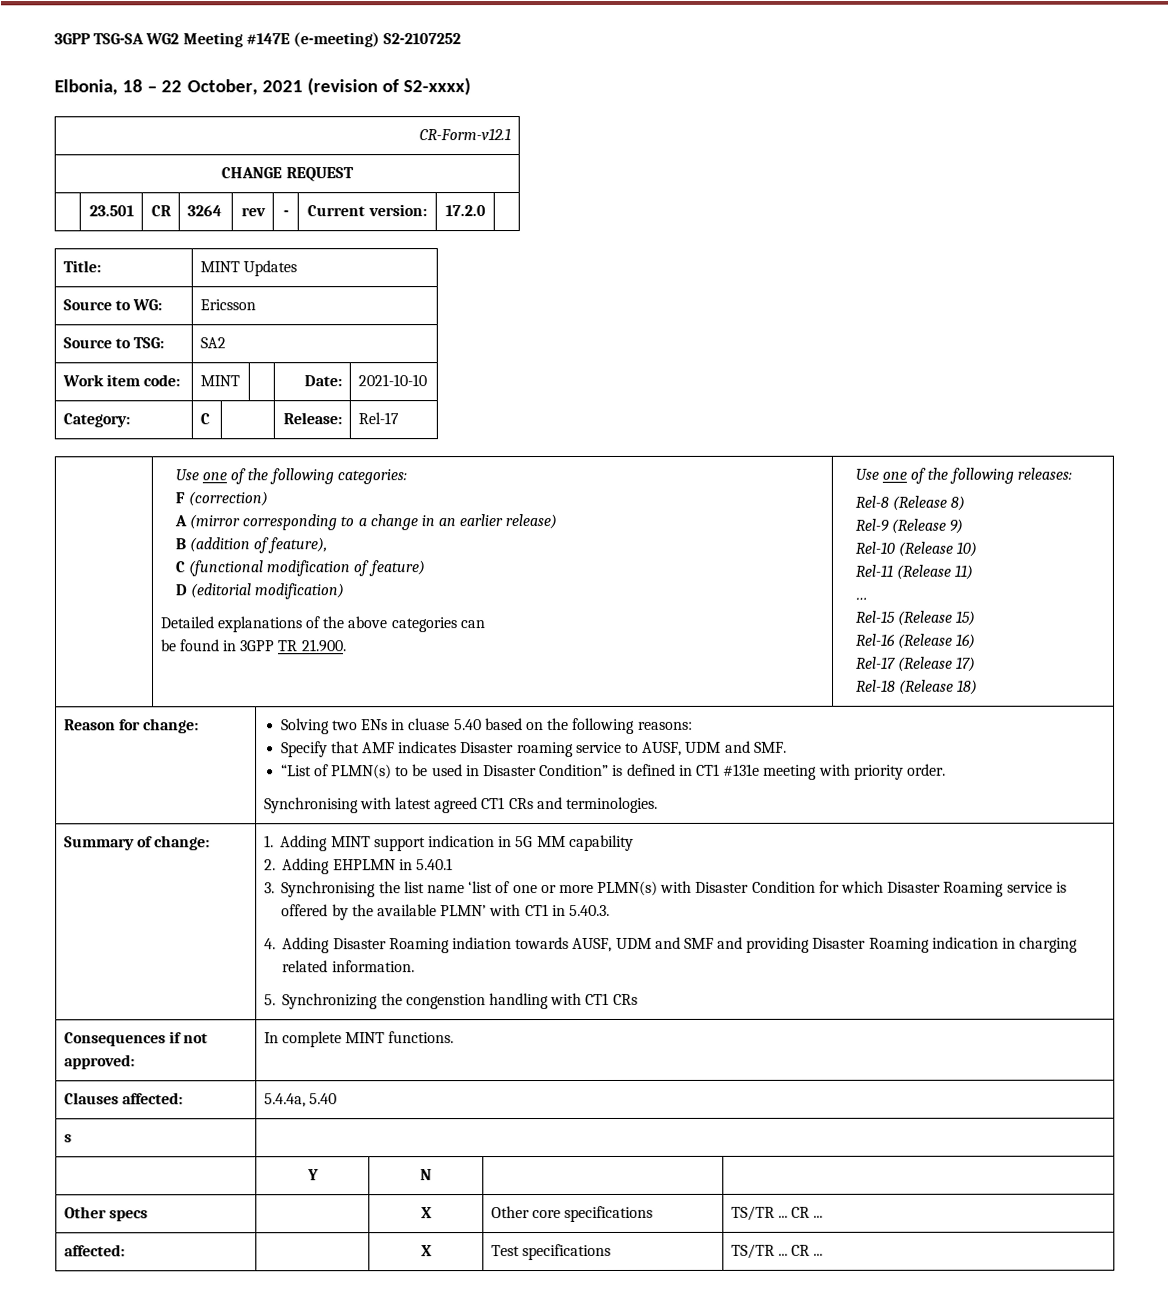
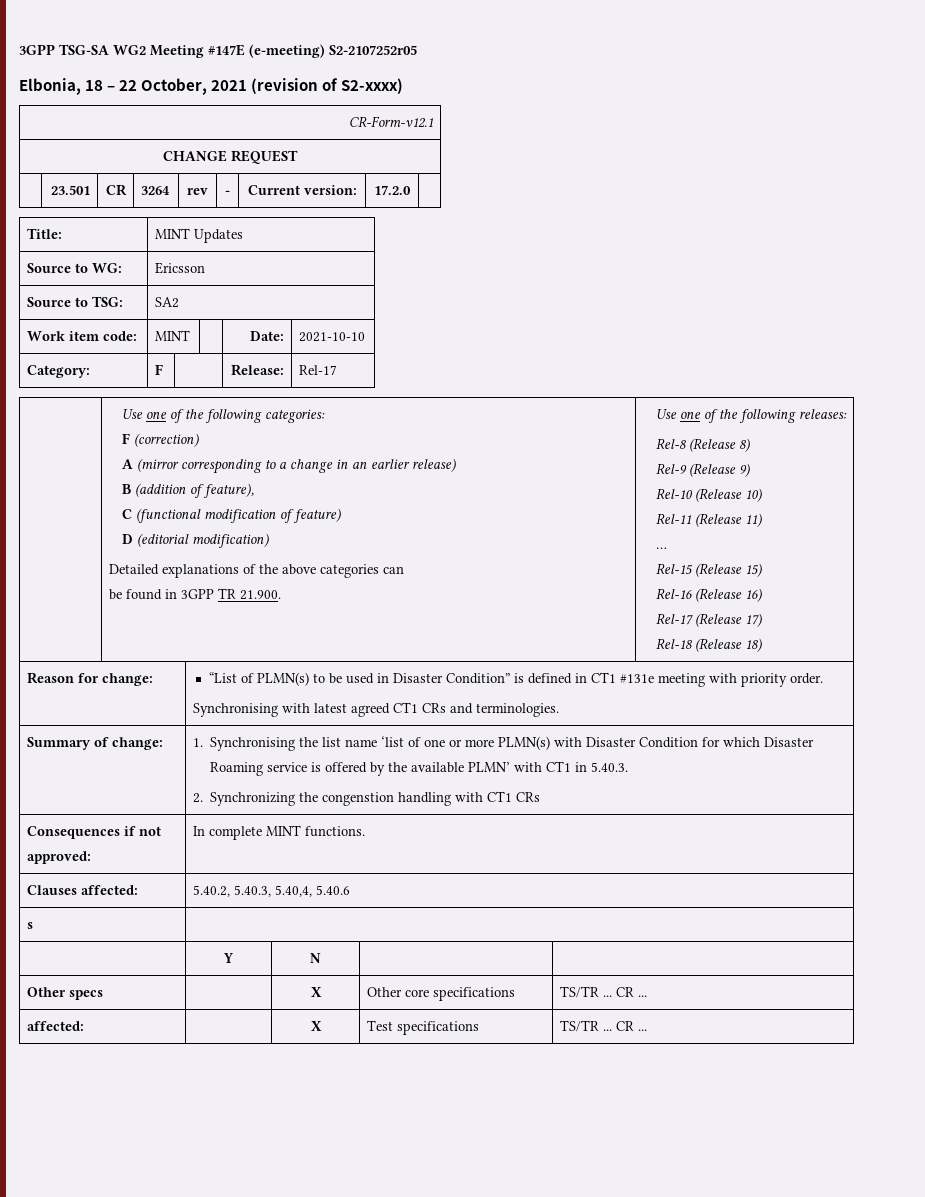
- 3GPP TSG-SA WG2 Meeting #147E (e-meeting) S2-2107252
+ 3GPP TSG-SA WG2 Meeting #147E (e-meeting) S2-2107252r05
- Category: | C | | Release: | Rel-17
+ Category: | F | | Release: | Rel-17
- Solving two ENs in cluase 5.40 based on the following reasons:
- Specify that AMF indicates Disaster roaming service to AUSF, UDM and SMF.
- 1. Adding MINT support indication in 5G MM capability
- 2. Adding EHPLMN in 5.40.1
- 3. Synchronising the list name ‘list of one or more PLMN(s) with Disaster Condition for which Disaster Roaming service is offered by the available PLMN’ with CT1 in 5.40.3.
+ 1. Synchronising the list name ‘list of one or more PLMN(s) with Disaster Condition for which Disaster Roaming service is offered by the available PLMN’ with CT1 in 5.40.3.
- 4. Adding Disaster Roaming indiation towards AUSF, UDM and SMF and providing Disaster Roaming indication in charging related information.
- 5. Synchronizing the congenstion handling with CT1 CRs
+ 2. Synchronizing the congenstion handling with CT1 CRs
- Clauses affected: | 5.4.4a, 5.40
+ Clauses affected: | 5.40.2, 5.40.3, 5.40,4, 5.40.6

